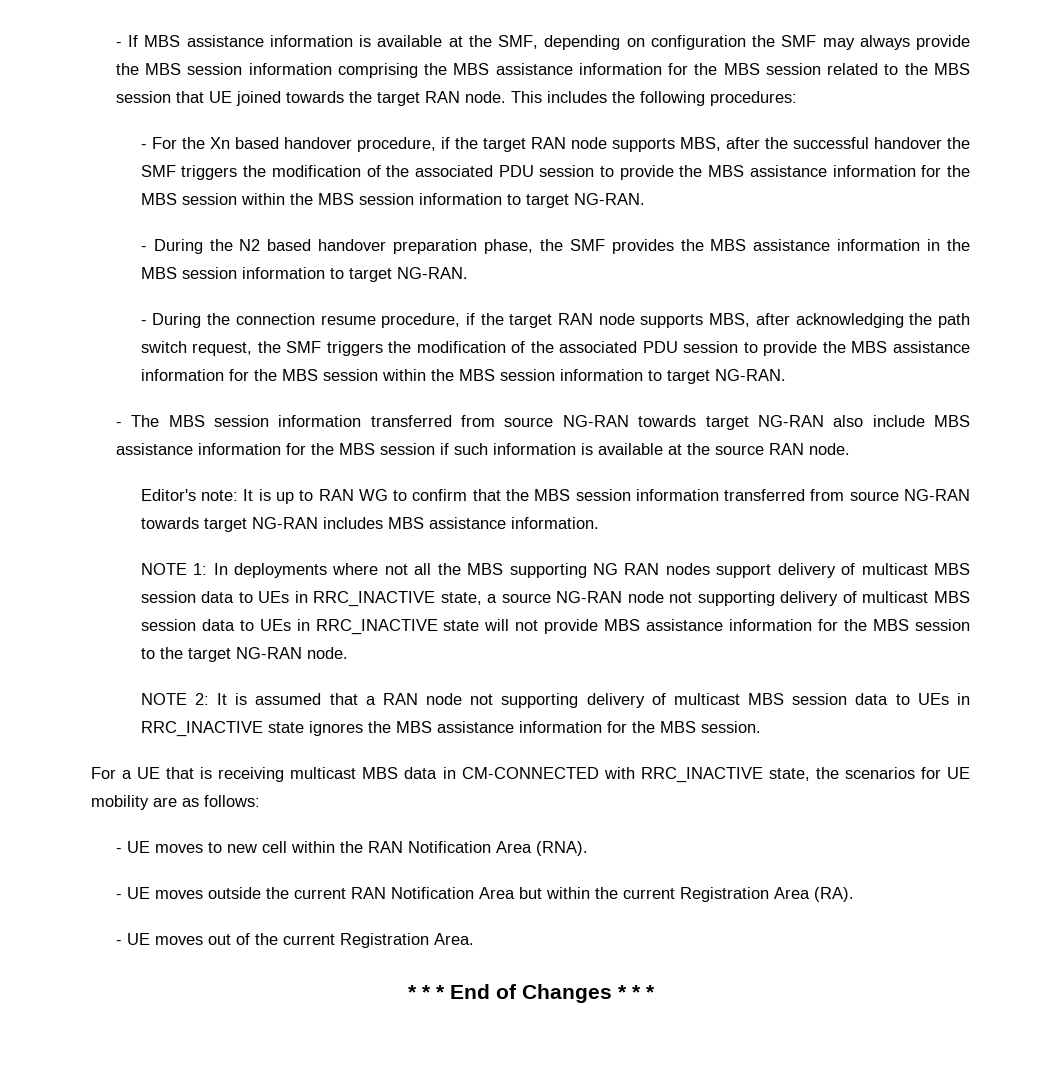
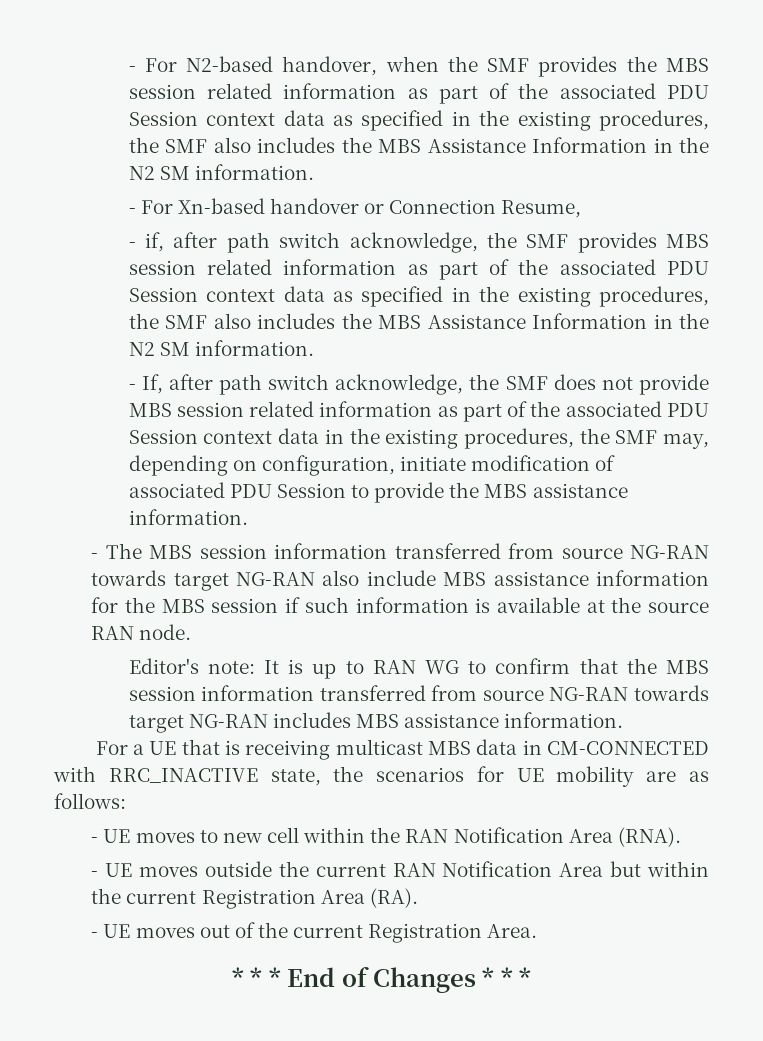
- - If MBS assistance information is available at the SMF, depending on configuration the SMF may always provide the MBS session information comprising the MBS assistance information for the MBS session related to the MBS session that UE joined towards the target RAN node. This includes the following procedures:
- - For the Xn based handover procedure, if the target RAN node supports MBS, after the successful handover the SMF triggers the modification of the associated PDU session to provide the MBS assistance information for the MBS session within the MBS session information to target NG-RAN.
- - During the N2 based handover preparation phase, the SMF provides the MBS assistance information in the MBS session information to target NG-RAN.
- - During the connection resume procedure, if the target RAN node supports MBS, after acknowledging the path switch request, the SMF triggers the modification of the associated PDU session to provide the MBS assistance information for the MBS session within the MBS session information to target NG-RAN.
+ - For N2-based handover, when the SMF provides the MBS session related information as part of the associated PDU Session context data as specified in the existing procedures, the SMF also includes the MBS Assistance Information in the N2 SM information.
+ - For Xn-based handover or Connection Resume,
+ - if, after path switch acknowledge, the SMF provides MBS session related information as part of the associated PDU Session context data as specified in the existing procedures, the SMF also includes the MBS Assistance Information in the N2 SM information.
+ - If, after path switch acknowledge, the SMF does not provide MBS session related information as part of the associated PDU Session context data in the existing procedures, the SMF may, depending on configuration, initiate modification of associated PDU Session to provide the MBS assistance information.
- NOTE 1: In deployments where not all the MBS supporting NG RAN nodes support delivery of multicast MBS session data to UEs in RRC_INACTIVE state, a source NG-RAN node not supporting delivery of multicast MBS session data to UEs in RRC_INACTIVE state will not provide MBS assistance information for the MBS session to the target NG-RAN node.
- NOTE 2: It is assumed that a RAN node not supporting delivery of multicast MBS session data to UEs in RRC_INACTIVE state ignores the MBS assistance information for the MBS session.

